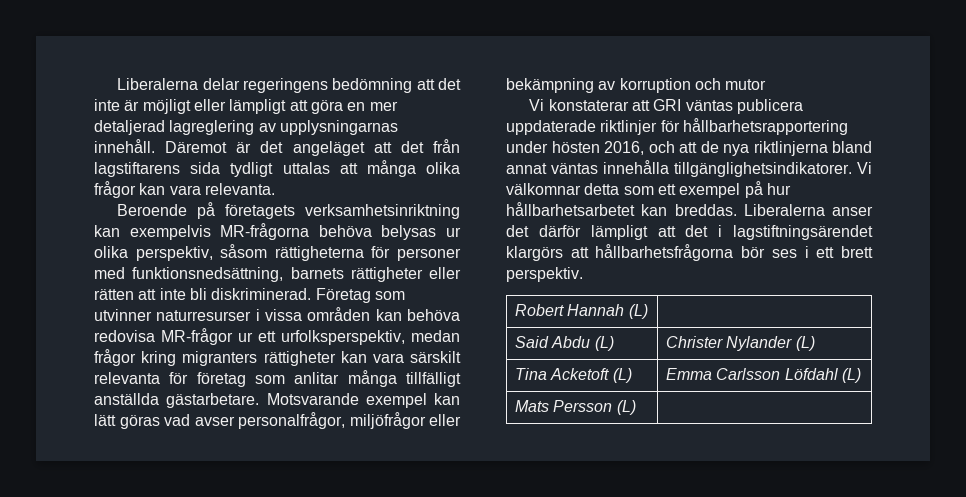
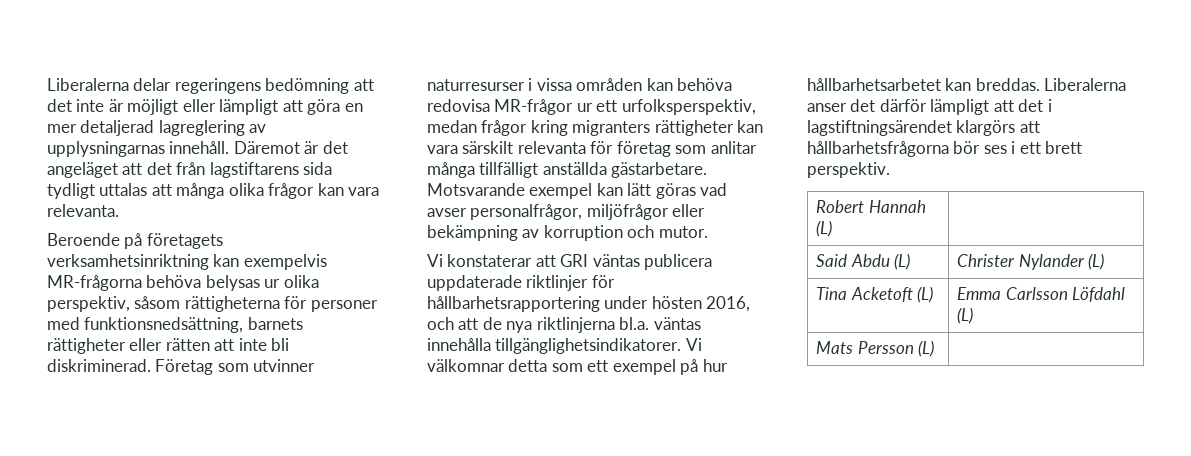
- Motsvarande exempel kan lätt göras vad avser personalfrågor, miljöfrågor eller bekämpning av korruption och mutor
+ Motsvarande exempel kan lätt göras vad avser personalfrågor, miljöfrågor eller bekämpning av korruption och mutor.
- Vi konstaterar att GRI väntas publicera uppdaterade riktlinjer för hållbarhetsrapportering under hösten 2016, och att de nya riktlinjerna bland annat väntas innehålla tillgänglighetsindikatorer.
+ Vi konstaterar att GRI väntas publicera uppdaterade riktlinjer för hållbarhetsrapportering under hösten 2016, och att de nya riktlinjerna bl.a. väntas innehålla tillgänglighetsindikatorer.

